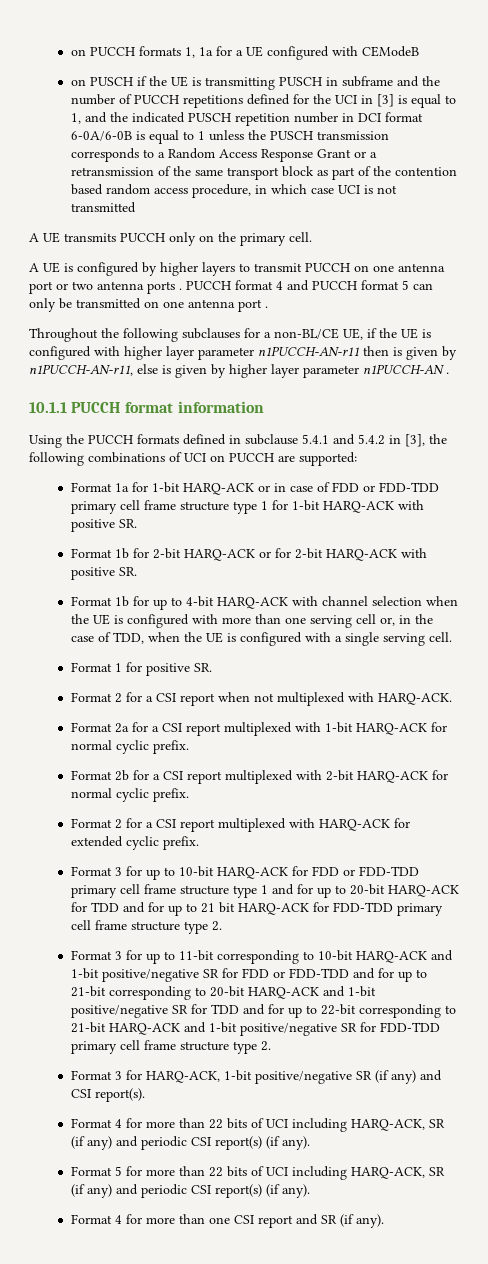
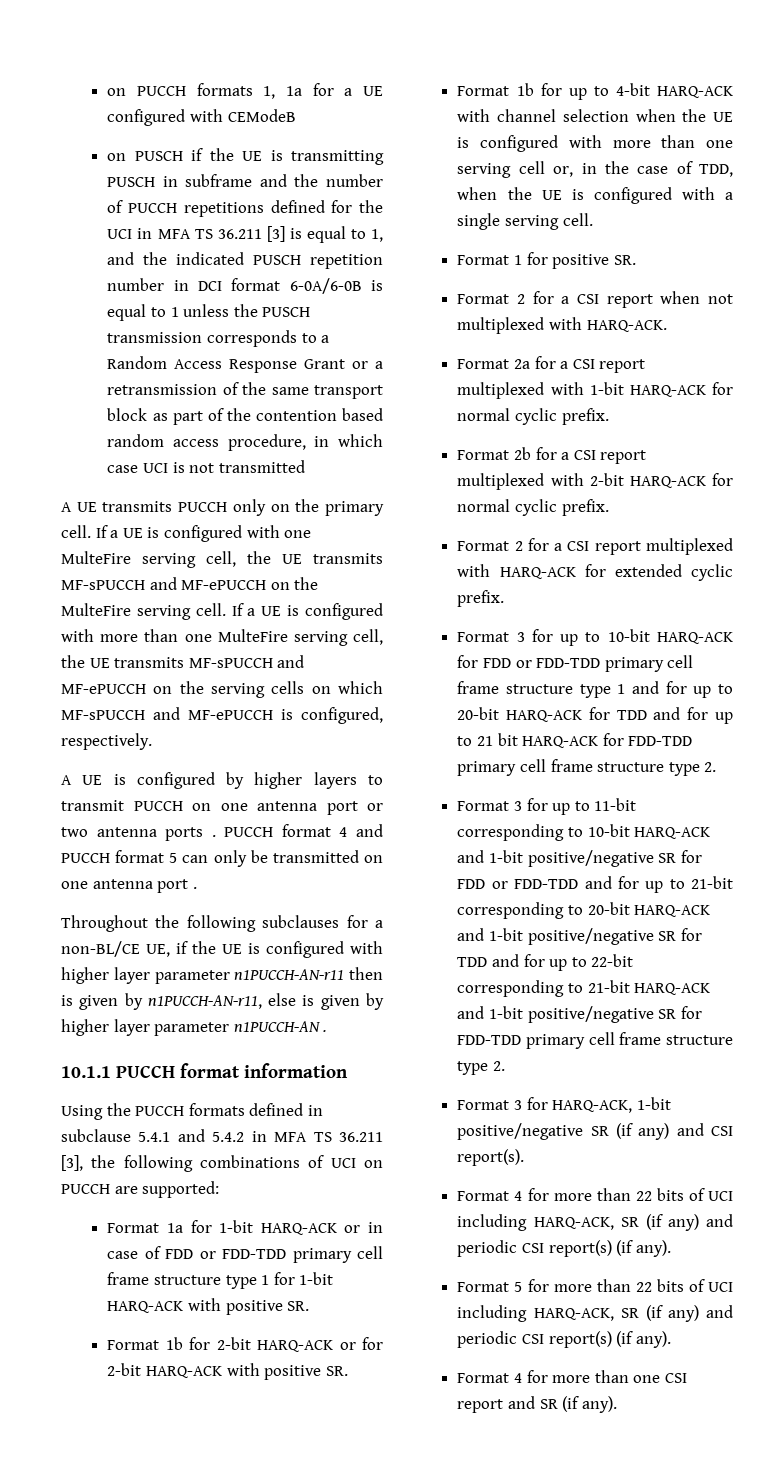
- on PUSCH if the UE is transmitting PUSCH in subframe and the number of PUCCH repetitions defined for the UCI in [3] is equal to 1, and the indicated PUSCH repetition number in DCI format 6-0A/6-0B is equal to 1 unless the PUSCH transmission corresponds to a Random Access Response Grant or a retransmission of the same transport block as part of the contention based random access procedure, in which case UCI is not transmitted
+ on PUSCH if the UE is transmitting PUSCH in subframe and the number of PUCCH repetitions defined for the UCI in MFA TS 36.211 [3] is equal to 1, and the indicated PUSCH repetition number in DCI format 6-0A/6-0B is equal to 1 unless the PUSCH transmission corresponds to a Random Access Response Grant or a retransmission of the same transport block as part of the contention based random access procedure, in which case UCI is not transmitted
+ If a UE is configured with one MulteFire serving cell, the UE transmits MF-sPUCCH and MF-ePUCCH on the MulteFire serving cell. If a UE is configured with more than one MulteFire serving cell, the UE transmits MF-sPUCCH and MF-ePUCCH on the serving cells on which MF-sPUCCH and MF-ePUCCH is configured, respectively.
- Using the PUCCH formats defined in subclause 5.4.1 and 5.4.2 in [3], the following combinations of UCI on PUCCH are supported:
+ Using the PUCCH formats defined in subclause 5.4.1 and 5.4.2 in MFA TS 36.211 [3], the following combinations of UCI on PUCCH are supported:

